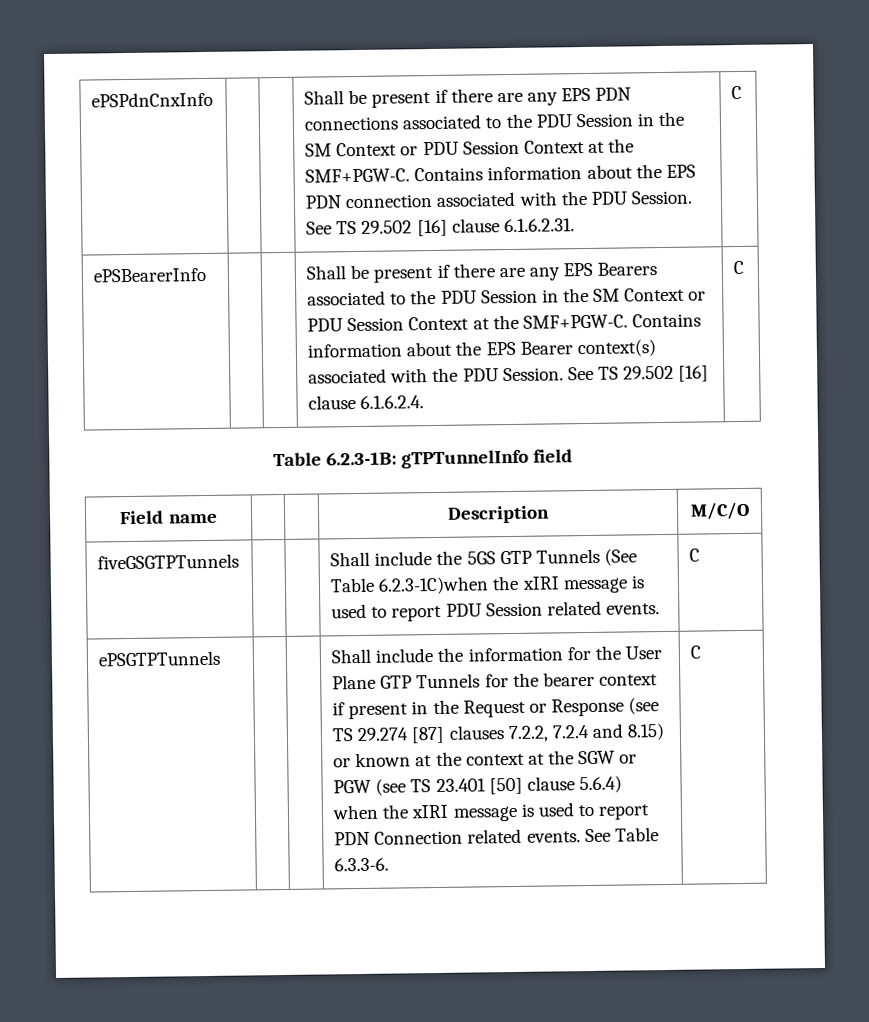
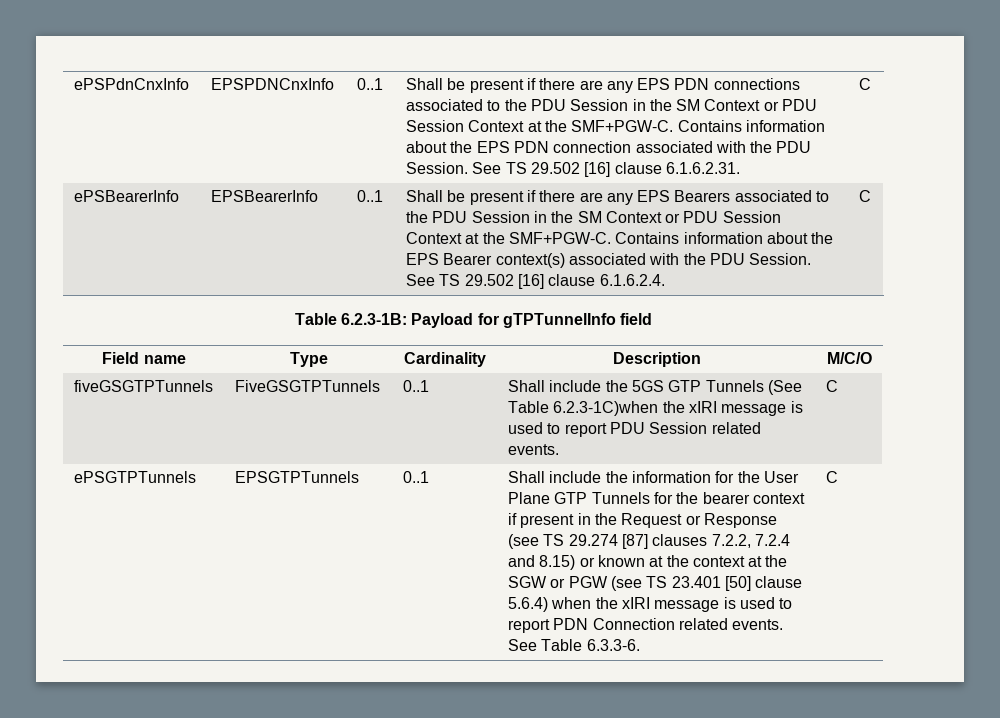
+ EPSPDNCnxInfo | 0..1
+ EPSBearerInfo | 0..1
- Table 6.2.3-1B: gTPTunnelInfo field
+ Table 6.2.3-1B: Payload for gTPTunnelInfo field
- Field name | | | Description | M/C/O
+ Field name | Type | Cardinality | Description | M/C/O
- fiveGSGTPTunnels | | | Shall include the 5GS GTP Tunnels (See Table 6.2.3-1C)when the xIRI message is used to report PDU Session related events. | C
+ fiveGSGTPTunnels | FiveGSGTPTunnels | 0..1 | Shall include the 5GS GTP Tunnels (See Table 6.2.3-1C)when the xIRI message is used to report PDU Session related events. | C
+ EPSGTPTunnels | 0..1

